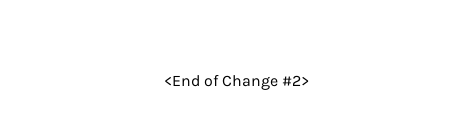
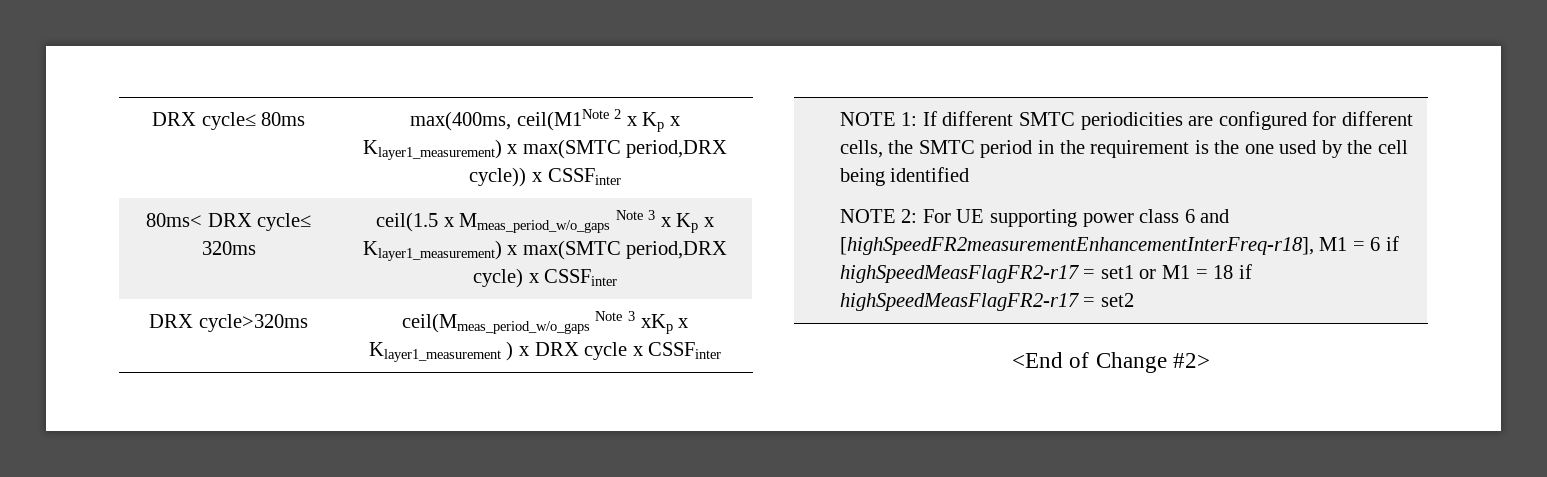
+ DRX cycle≤ 80ms | max(400ms, ceil(M1Note 2 x Kp x Klayer1_measurement) x max(SMTC period,DRX cycle)) x CSSFinter
+ 80ms< DRX cycle≤ 320ms | ceil(1.5 x Mmeas_period_w/o_gaps Note 3 x Kp x Klayer1_measurement) x max(SMTC period,DRX cycle) x CSSFinter
+ DRX cycle>320ms | ceil(Mmeas_period_w/o_gaps Note 3 xKp x Klayer1_measurement ) x DRX cycle x CSSFinter
+ NOTE 1: If different SMTC periodicities are configured for different cells, the SMTC period in the requirement is the one used by the cell being identified
+ NOTE 2: For UE supporting power class 6 and [highSpeedFR2measurementEnhancementInterFreq-r18], M1 = 6 if highSpeedMeasFlagFR2-r17 = set1 or M1 = 18 if highSpeedMeasFlagFR2-r17 = set2

